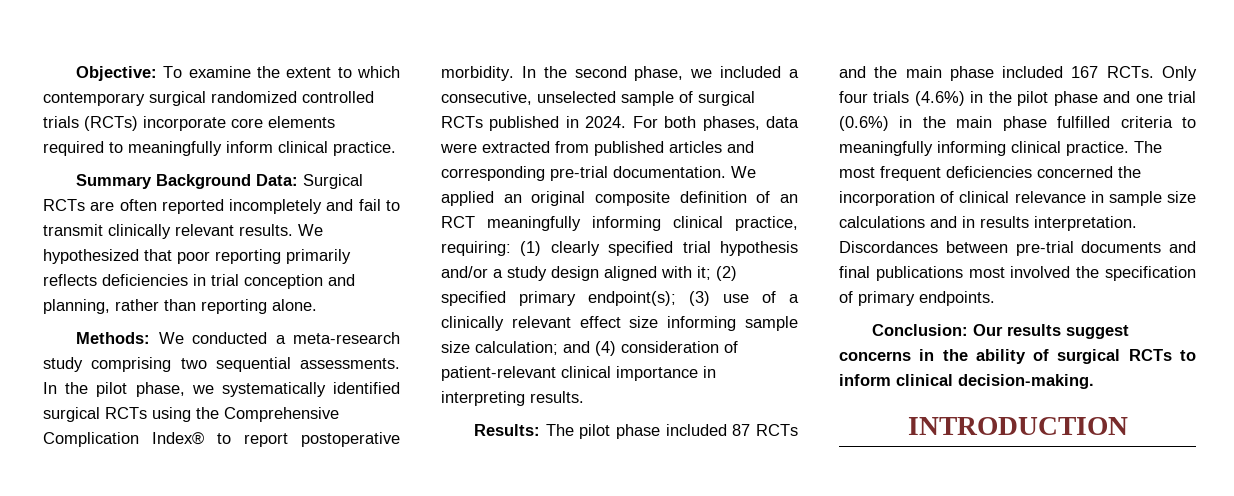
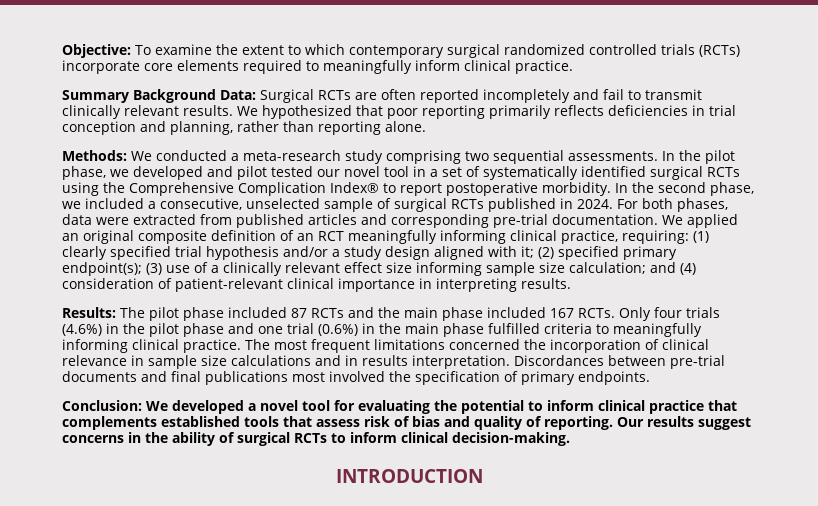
- In the pilot phase, we systematically identified surgical RCTs using the Comprehensive Complication Index® to report postoperative morbidity.
+ In the pilot phase, we developed and pilot tested our novel tool in a set of systematically identified surgical RCTs using the Comprehensive Complication Index® to report postoperative morbidity.
- The most frequent deficiencies concerned the incorporation of clinical relevance in sample size calculations and in results interpretation.
+ The most frequent limitations concerned the incorporation of clinical relevance in sample size calculations and in results interpretation.
- Conclusion: Our results suggest concerns in the ability of surgical RCTs to inform clinical decision-making.
+ Conclusion: We developed a novel tool for evaluating the potential to inform clinical practice that complements established tools that assess risk of bias and quality of reporting. Our results suggest concerns in the ability of surgical RCTs to inform clinical decision-making.

